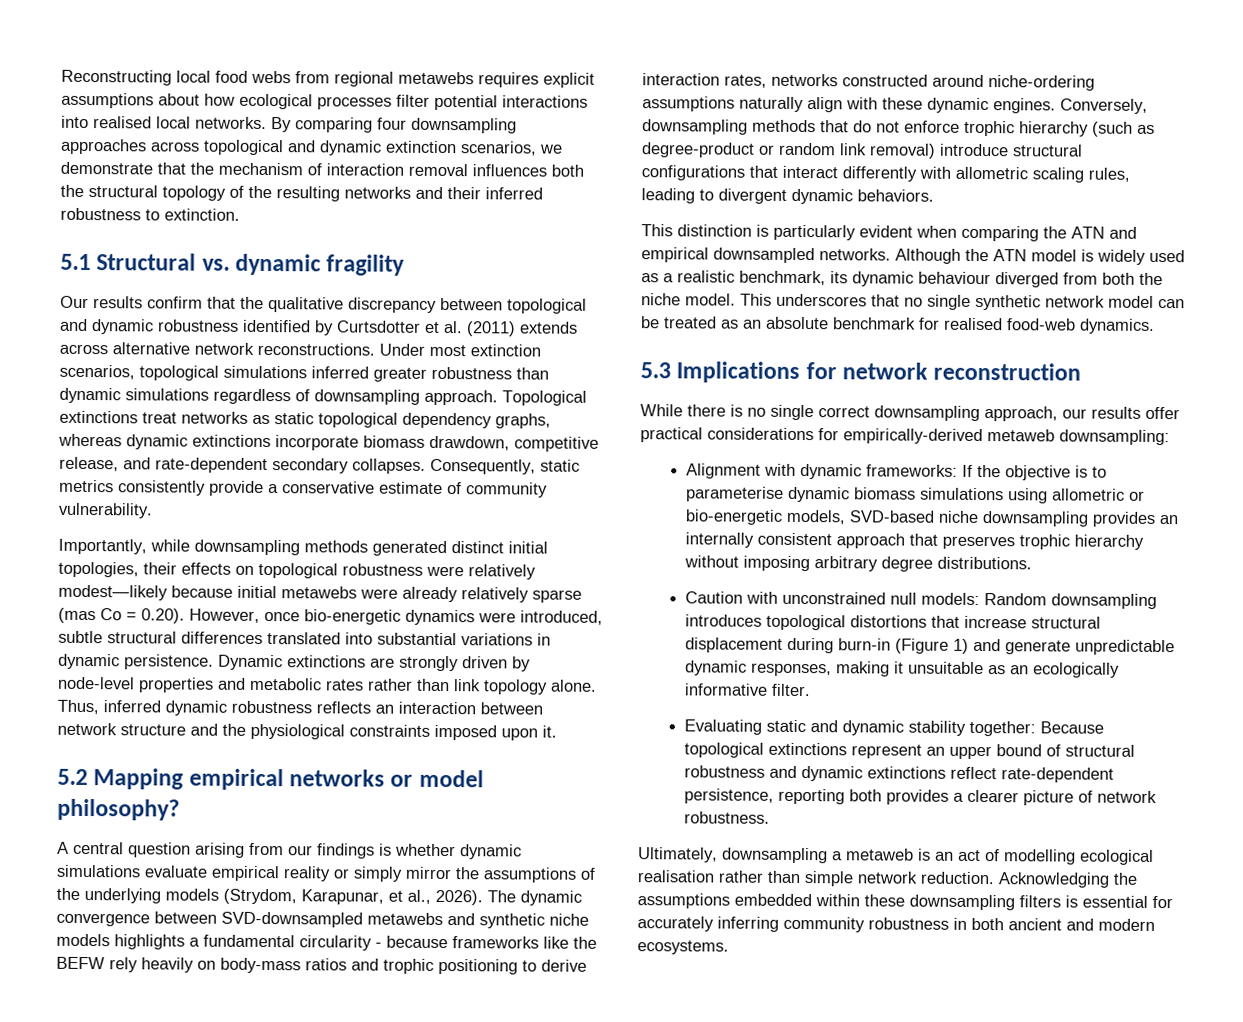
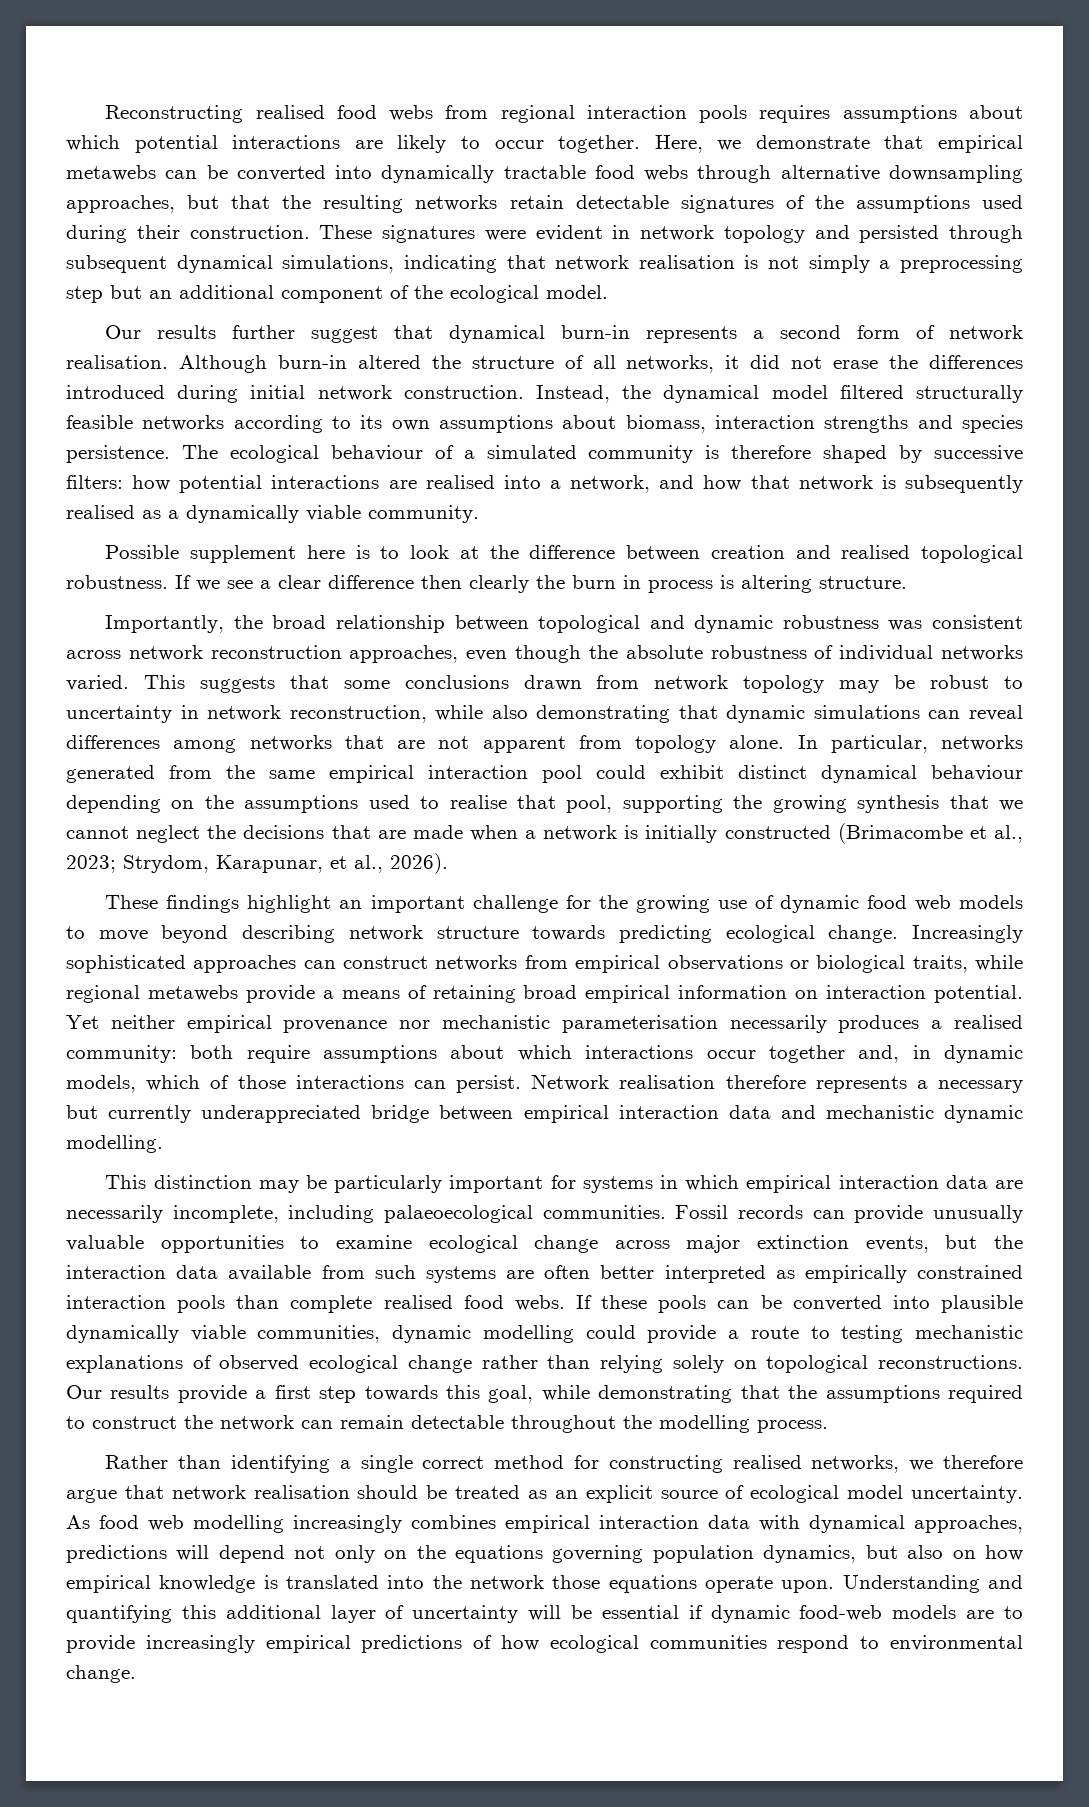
- Reconstructing local food webs from regional metawebs requires explicit assumptions about how ecological processes filter potential interactions into realised local networks. By comparing four downsampling approaches across topological and dynamic extinction scenarios, we demonstrate that the mechanism of interaction removal influences both the structural topology of the resulting networks and their inferred robustness to extinction.
- 5.1 Structural vs. dynamic fragility
- Our results confirm that the qualitative discrepancy between topological and dynamic robustness identified by Curtsdotter et al. (2011) extends across alternative network reconstructions. Under most extinction scenarios, topological simulations inferred greater robustness than dynamic simulations regardless of downsampling approach. Topological extinctions treat networks as static topological dependency graphs, whereas dynamic extinctions incorporate biomass drawdown, competitive release, and rate-dependent secondary collapses. Consequently, static metrics consistently provide a conservative estimate of community vulnerability.
- Importantly, while downsampling methods generated distinct initial topologies, their effects on topological robustness were relatively modest—likely because initial metawebs were already relatively sparse (mas Co = 0.20). However, once bio-energetic dynamics were introduced, subtle structural differences translated into substantial variations in dynamic persistence. Dynamic extinctions are strongly driven by node-level properties and metabolic rates rather than link topology alone. Thus, inferred dynamic robustness reflects an interaction between network structure and the physiological constraints imposed upon it.
- 5.2 Mapping empirical networks or model philosophy?
- A central question arising from our findings is whether dynamic simulations evaluate empirical reality or simply mirror the assumptions of the underlying models (Strydom, Karapunar, et al., 2026). The dynamic convergence between SVD-downsampled metawebs and synthetic niche models highlights a fundamental circularity - because frameworks like the BEFW rely heavily on body-mass ratios and trophic positioning to derive interaction rates, networks constructed around niche-ordering assumptions naturally align with these dynamic engines. Conversely, downsampling methods that do not enforce trophic hierarchy (such as degree-product or random link removal) introduce structural configurations that interact differently with allometric scaling rules, leading to divergent dynamic behaviors.
- This distinction is particularly evident when comparing the ATN and empirical downsampled networks. Although the ATN model is widely used as a realistic benchmark, its dynamic behaviour diverged from both the niche model. This underscores that no single synthetic network model can be treated as an absolute benchmark for realised food-web dynamics.
- 5.3 Implications for network reconstruction
- While there is no single correct downsampling approach, our results offer practical considerations for empirically-derived metaweb downsampling:
- Alignment with dynamic frameworks: If the objective is to parameterise dynamic biomass simulations using allometric or bio-energetic models, SVD-based niche downsampling provides an internally consistent approach that preserves trophic hierarchy without imposing arbitrary degree distributions.
- Caution with unconstrained null models: Random downsampling introduces topological distortions that increase structural displacement during burn-in (Figure 1) and generate unpredictable dynamic responses, making it unsuitable as an ecologically informative filter.
- Evaluating static and dynamic stability together: Because topological extinctions represent an upper bound of structural robustness and dynamic extinctions reflect rate-dependent persistence, reporting both provides a clearer picture of network robustness.
- Ultimately, downsampling a metaweb is an act of modelling ecological realisation rather than simple network reduction. Acknowledging the assumptions embedded within these downsampling filters is essential for accurately inferring community robustness in both ancient and modern ecosystems.
+ Reconstructing realised food webs from regional interaction pools requires assumptions about which potential interactions are likely to occur together. Here, we demonstrate that empirical metawebs can be converted into dynamically tractable food webs through alternative downsampling approaches, but that the resulting networks retain detectable signatures of the assumptions used during their construction. These signatures were evident in network topology and persisted through subsequent dynamical simulations, indicating that network realisation is not simply a preprocessing step but an additional component of the ecological model.
+ Our results further suggest that dynamical burn-in represents a second form of network realisation. Although burn-in altered the structure of all networks, it did not erase the differences introduced during initial network construction. Instead, the dynamical model filtered structurally feasible networks according to its own assumptions about biomass, interaction strengths and species persistence. The ecological behaviour of a simulated community is therefore shaped by successive filters: how potential interactions are realised into a network, and how that network is subsequently realised as a dynamically viable community.
+ Possible supplement here is to look at the difference between creation and realised topological robustness. If we see a clear difference then clearly the burn in process is altering structure.
+ Importantly, the broad relationship between topological and dynamic robustness was consistent across network reconstruction approaches, even though the absolute robustness of individual networks varied. This suggests that some conclusions drawn from network topology may be robust to uncertainty in network reconstruction, while also demonstrating that dynamic simulations can reveal differences among networks that are not apparent from topology alone. In particular, networks generated from the same empirical interaction pool could exhibit distinct dynamical behaviour depending on the assumptions used to realise that pool, supporting the growing synthesis that we cannot neglect the decisions that are made when a network is initially constructed (Brimacombe et al., 2023; Strydom, Karapunar, et al., 2026).
+ These findings highlight an important challenge for the growing use of dynamic food web models to move beyond describing network structure towards predicting ecological change. Increasingly sophisticated approaches can construct networks from empirical observations or biological traits, while regional metawebs provide a means of retaining broad empirical information on interaction potential. Yet neither empirical provenance nor mechanistic parameterisation necessarily produces a realised community: both require assumptions about which interactions occur together and, in dynamic models, which of those interactions can persist. Network realisation therefore represents a necessary but currently underappreciated bridge between empirical interaction data and mechanistic dynamic modelling.
+ This distinction may be particularly important for systems in which empirical interaction data are necessarily incomplete, including palaeoecological communities. Fossil records can provide unusually valuable opportunities to examine ecological change across major extinction events, but the interaction data available from such systems are often better interpreted as empirically constrained interaction pools than complete realised food webs. If these pools can be converted into plausible dynamically viable communities, dynamic modelling could provide a route to testing mechanistic explanations of observed ecological change rather than relying solely on topological reconstructions. Our results provide a first step towards this goal, while demonstrating that the assumptions required to construct the network can remain detectable throughout the modelling process.
+ Rather than identifying a single correct method for constructing realised networks, we therefore argue that network realisation should be treated as an explicit source of ecological model uncertainty. As food web modelling increasingly combines empirical interaction data with dynamical approaches, predictions will depend not only on the equations governing population dynamics, but also on how empirical knowledge is translated into the network those equations operate upon. Understanding and quantifying this additional layer of uncertainty will be essential if dynamic food-web models are to provide increasingly empirical predictions of how ecological communities respond to environmental change.

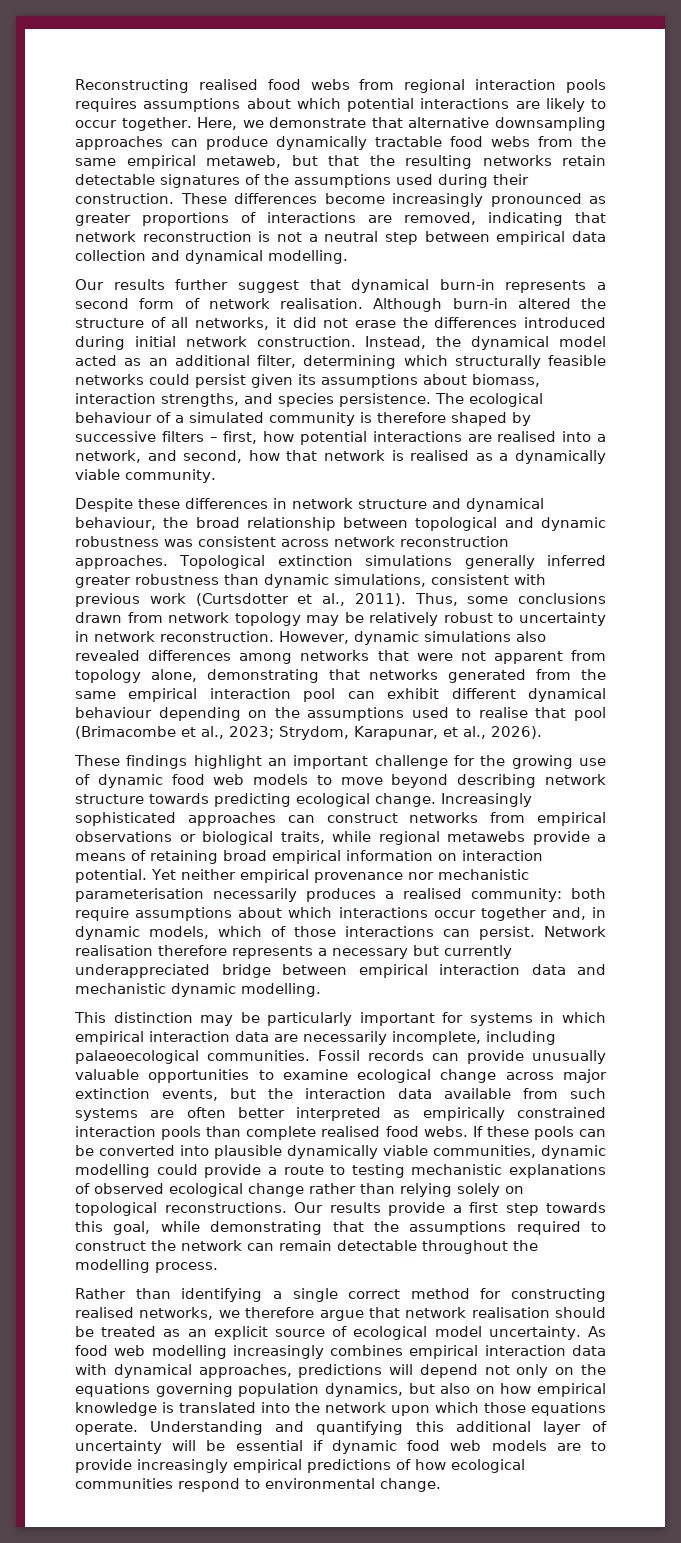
- Here, we demonstrate that empirical metawebs can be converted into dynamically tractable food webs through alternative downsampling approaches, but that the resulting networks retain detectable signatures of the assumptions used during their construction.
+ Here, we demonstrate that alternative downsampling approaches can produce dynamically tractable food webs from the same empirical metaweb, but that the resulting networks retain detectable signatures of the assumptions used during their construction.
- These signatures were evident in network topology and persisted through subsequent dynamical simulations, indicating that network realisation is not simply a preprocessing step but an additional component of the ecological model.
+ These differences become increasingly pronounced as greater proportions of interactions are removed, indicating that network reconstruction is not a neutral step between empirical data collection and dynamical modelling.
- Instead, the dynamical model filtered structurally feasible networks according to its own assumptions about biomass, interaction strengths and species persistence.
+ Instead, the dynamical model acted as an additional filter, determining which structurally feasible networks could persist given its assumptions about biomass, interaction strengths, and species persistence.
- The ecological behaviour of a simulated community is therefore shaped by successive filters: how potential interactions are realised into a network, and how that network is subsequently realised as a dynamically viable community.
+ The ecological behaviour of a simulated community is therefore shaped by successive filters – first, how potential interactions are realised into a network, and second, how that network is realised as a dynamically viable community.
- Possible supplement here is to look at the difference between creation and realised topological robustness. If we see a clear difference then clearly the burn in process is altering structure.
- Importantly, the broad relationship between topological and dynamic robustness was consistent across network reconstruction approaches, even though the absolute robustness of individual networks varied. This suggests that some conclusions drawn from network topology may be robust to uncertainty in network reconstruction, while also demonstrating that dynamic simulations can reveal differences among networks that are not apparent from topology alone. In particular, networks generated from the same empirical interaction pool could exhibit distinct dynamical behaviour depending on the assumptions used to realise that pool, supporting the growing synthesis that we cannot neglect the decisions that are made when a network is initially constructed (Brimacombe et al., 2023;
+ Despite these differences in network structure and dynamical behaviour, the broad relationship between topological and dynamic robustness was consistent across network reconstruction approaches. Topological extinction simulations generally inferred greater robustness than dynamic simulations, consistent with previous work (Curtsdotter et al., 2011). Thus, some conclusions drawn from network topology may be relatively robust to uncertainty in network reconstruction. However, dynamic simulations also revealed differences among networks that were not apparent from topology alone, demonstrating that networks generated from the same empirical interaction pool can exhibit different dynamical behaviour depending on the assumptions used to realise that pool (Brimacombe et al., 2023;
- As food web modelling increasingly combines empirical interaction data with dynamical approaches, predictions will depend not only on the equations governing population dynamics, but also on how empirical knowledge is translated into the network those equations operate upon.
+ As food web modelling increasingly combines empirical interaction data with dynamical approaches, predictions will depend not only on the equations governing population dynamics, but also on how empirical knowledge is translated into the network upon which those equations operate.
- Understanding and quantifying this additional layer of uncertainty will be essential if dynamic food-web models are to provide increasingly empirical predictions of how ecological communities respond to environmental change.
+ Understanding and quantifying this additional layer of uncertainty will be essential if dynamic food web models are to provide increasingly empirical predictions of how ecological communities respond to environmental change.

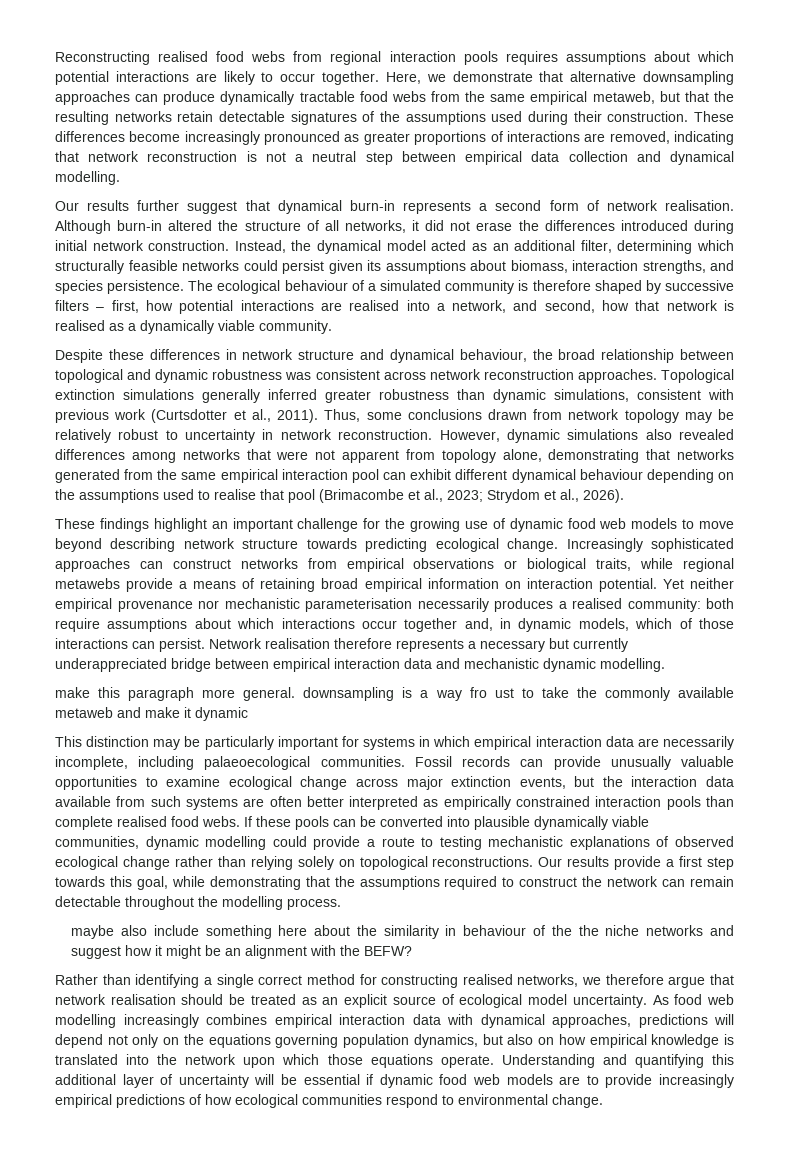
- However, dynamic simulations also revealed differences among networks that were not apparent from topology alone, demonstrating that networks generated from the same empirical interaction pool can exhibit different dynamical behaviour depending on the assumptions used to realise that pool (Brimacombe et al., 2023; Strydom, Karapunar, et al., 2026).
+ However, dynamic simulations also revealed differences among networks that were not apparent from topology alone, demonstrating that networks generated from the same empirical interaction pool can exhibit different dynamical behaviour depending on the assumptions used to realise that pool (Brimacombe et al., 2023; Strydom et al., 2026).
+ make this paragraph more general. downsampling is a way fro ust to take the commonly available metaweb and make it dynamic
+ maybe also include something here about the similarity in behaviour of the the niche networks and suggest how it might be an alignment with the BEFW?

